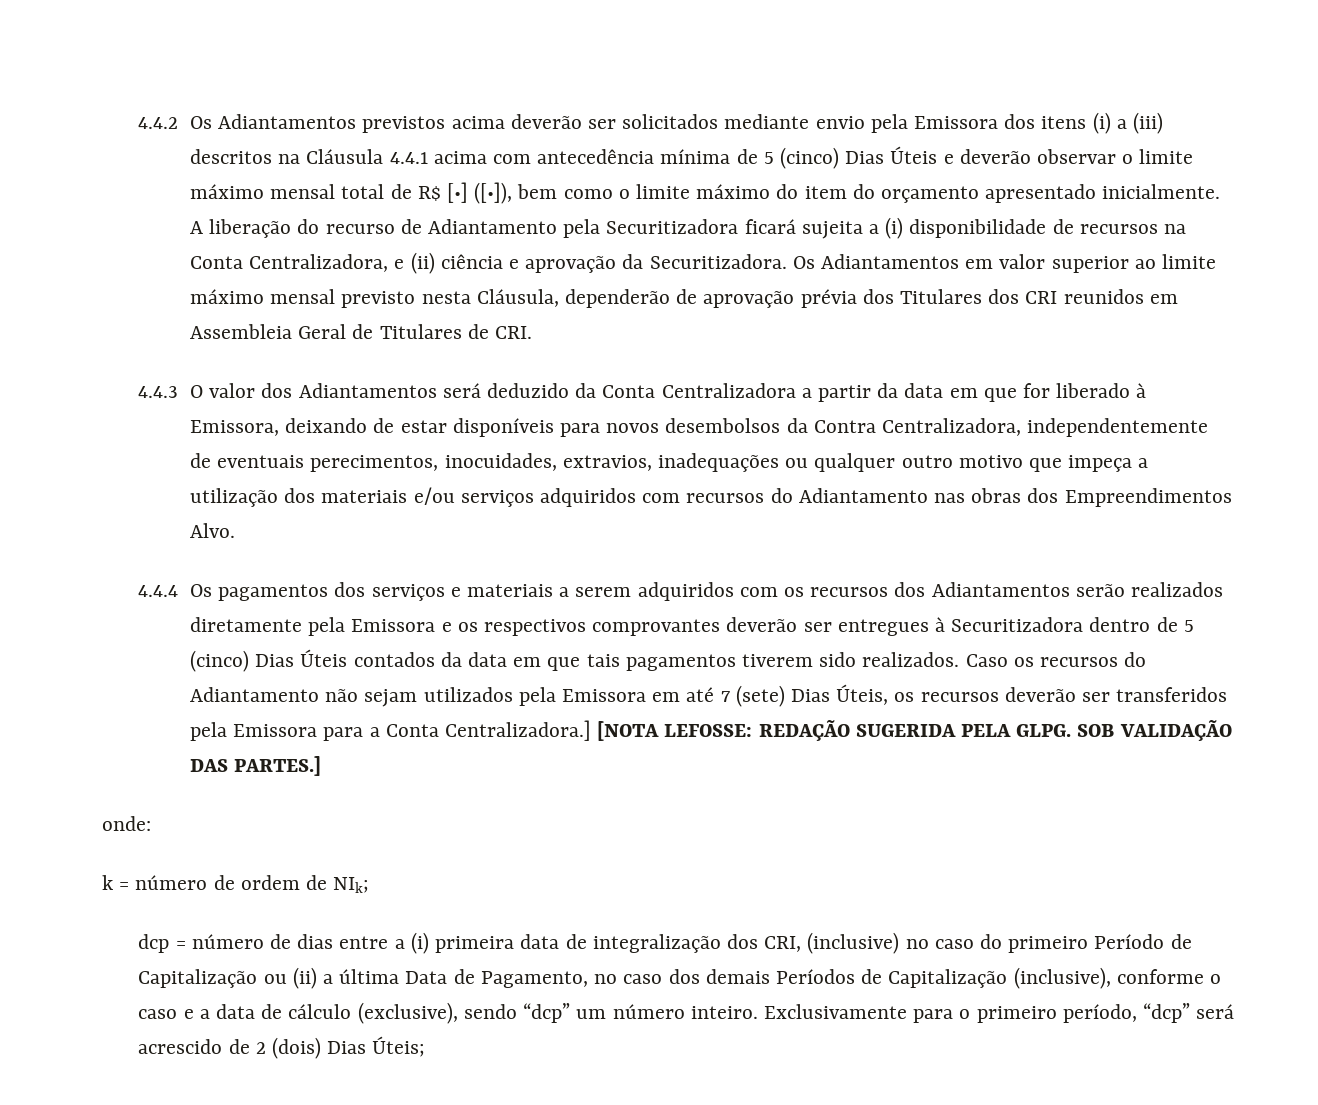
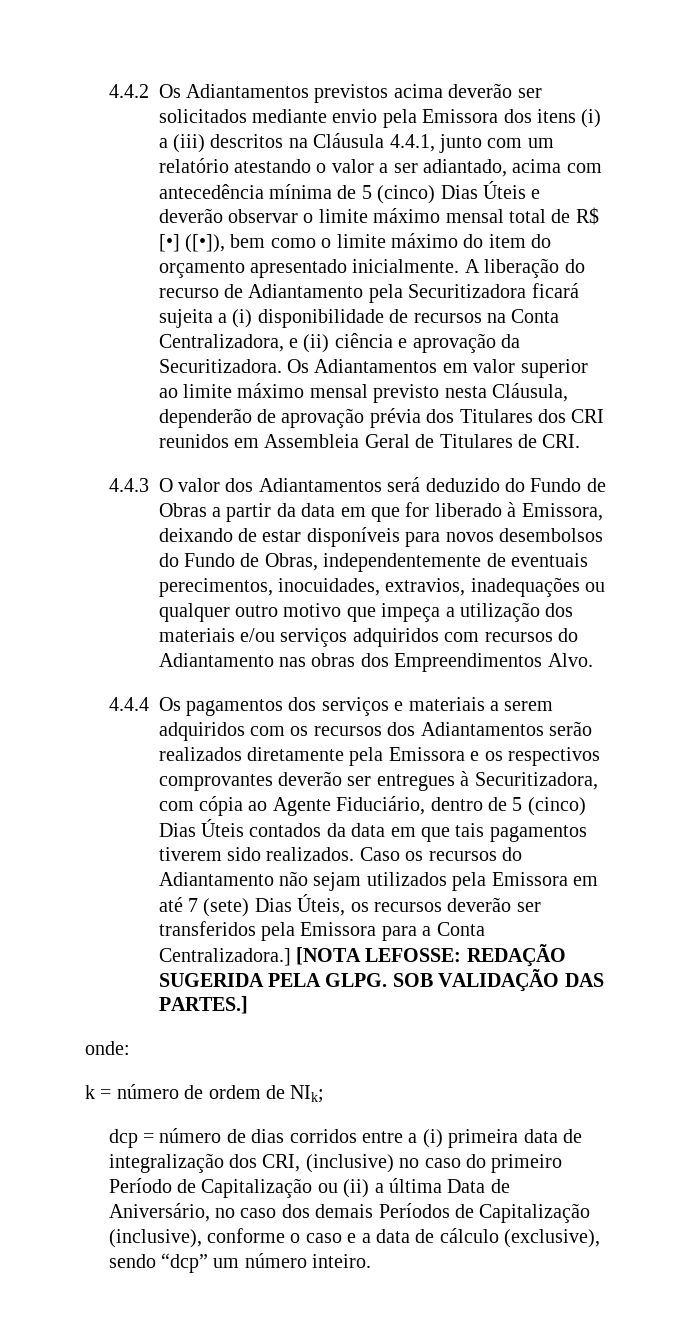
- 4.4.2 Os Adiantamentos previstos acima deverão ser solicitados mediante envio pela Emissora dos itens (i) a (iii) descritos na Cláusula 4.4.1 acima com antecedência mínima de 5 (cinco) Dias Úteis e deverão observar o limite máximo mensal total de R$ [•] ([•]), bem como o limite máximo do item do orçamento apresentado inicialmente.
+ 4.4.2 Os Adiantamentos previstos acima deverão ser solicitados mediante envio pela Emissora dos itens (i) a (iii) descritos na Cláusula 4.4.1, junto com um relatório atestando o valor a ser adiantado, acima com antecedência mínima de 5 (cinco) Dias Úteis e deverão observar o limite máximo mensal total de R$ [•] ([•]), bem como o limite máximo do item do orçamento apresentado inicialmente.
- 4.4.3 O valor dos Adiantamentos será deduzido da Conta Centralizadora a partir da data em que for liberado à Emissora, deixando de estar disponíveis para novos desembolsos da Contra Centralizadora, independentemente de eventuais perecimentos, inocuidades, extravios, inadequações ou qualquer outro motivo que impeça a utilização dos materiais e/ou serviços adquiridos com recursos do Adiantamento nas obras dos Empreendimentos Alvo.
+ 4.4.3 O valor dos Adiantamentos será deduzido do Fundo de Obras a partir da data em que for liberado à Emissora, deixando de estar disponíveis para novos desembolsos do Fundo de Obras, independentemente de eventuais perecimentos, inocuidades, extravios, inadequações ou qualquer outro motivo que impeça a utilização dos materiais e/ou serviços adquiridos com recursos do Adiantamento nas obras dos Empreendimentos Alvo.
- 4.4.4 Os pagamentos dos serviços e materiais a serem adquiridos com os recursos dos Adiantamentos serão realizados diretamente pela Emissora e os respectivos comprovantes deverão ser entregues à Securitizadora dentro de 5 (cinco) Dias Úteis contados da data em que tais pagamentos tiverem sido realizados.
+ 4.4.4 Os pagamentos dos serviços e materiais a serem adquiridos com os recursos dos Adiantamentos serão realizados diretamente pela Emissora e os respectivos comprovantes deverão ser entregues à Securitizadora, com cópia ao Agente Fiduciário, dentro de 5 (cinco) Dias Úteis contados da data em que tais pagamentos tiverem sido realizados.
- dcp = número de dias entre a (i) primeira data de integralização dos CRI, (inclusive) no caso do primeiro Período de Capitalização ou (ii) a última Data de Pagamento, no caso dos demais Períodos de Capitalização (inclusive), conforme o caso e a data de cálculo (exclusive), sendo “dcp” um número inteiro. Exclusivamente para o primeiro período, “dcp” será acrescido de 2 (dois) Dias Úteis;
+ dcp = número de dias corridos entre a (i) primeira data de integralização dos CRI, (inclusive) no caso do primeiro Período de Capitalização ou (ii) a última Data de Aniversário, no caso dos demais Períodos de Capitalização (inclusive), conforme o caso e a data de cálculo (exclusive), sendo “dcp” um número inteiro.

